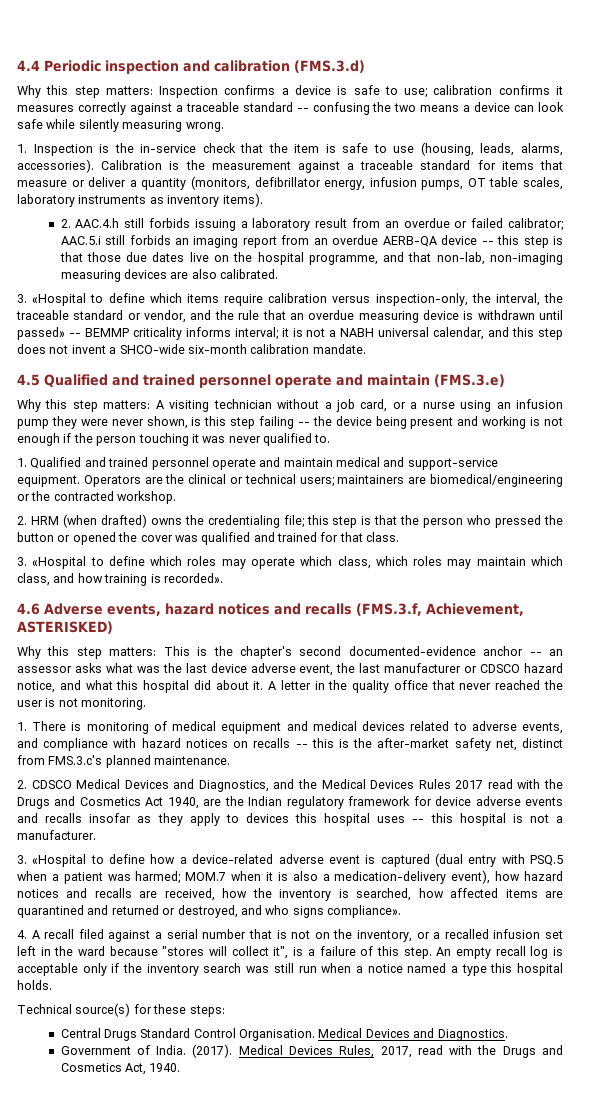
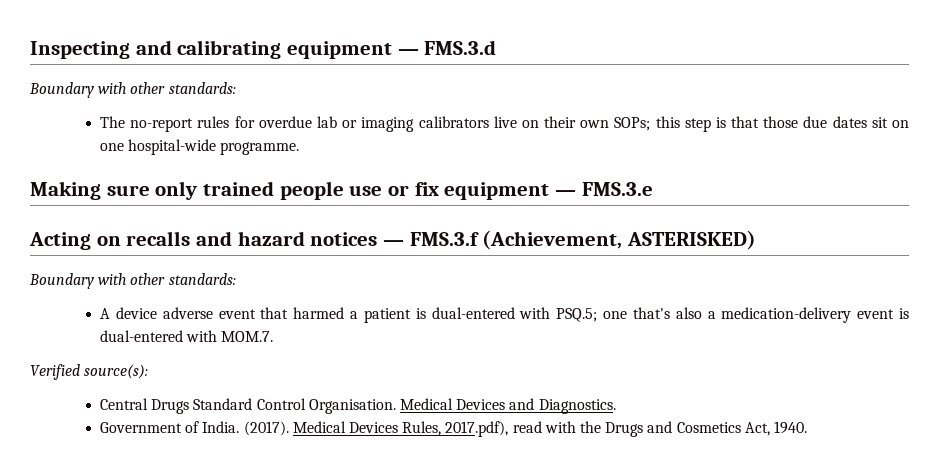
- 4.4 Periodic inspection and calibration (FMS.3.d)
- Why this step matters: Inspection confirms a device is safe to use; calibration confirms it measures correctly against a traceable standard -- confusing the two means a device can look safe while silently measuring wrong.
- 1. Inspection is the in-service check that the item is safe to use (housing, leads, alarms, accessories). Calibration is the measurement against a traceable standard for items that measure or deliver a quantity (monitors, defibrillator energy, infusion pumps, OT table scales, laboratory instruments as inventory items).
- 2. AAC.4.h still forbids issuing a laboratory result from an overdue or failed calibrator; AAC.5.i still forbids an imaging report from an overdue AERB-QA device -- this step is that those due dates live on the hospital programme, and that non-lab, non-imaging measuring devices are also calibrated.
- 3. «Hospital to define which items require calibration versus inspection-only, the interval, the traceable standard or vendor, and the rule that an overdue measuring device is withdrawn until passed» -- BEMMP criticality informs interval; it is not a NABH universal calendar, and this step does not invent a SHCO-wide six-month calibration mandate.
- 4.5 Qualified and trained personnel operate and maintain (FMS.3.e)
- Why this step matters: A visiting technician without a job card, or a nurse using an infusion pump they were never shown, is this step failing -- the device being present and working is not enough if the person touching it was never qualified to.
- 1. Qualified and trained personnel operate and maintain medical and support-service equipment. Operators are the clinical or technical users; maintainers are biomedical/engineering or the contracted workshop.
- 2. HRM (when drafted) owns the credentialing file; this step is that the person who pressed the button or opened the cover was qualified and trained for that class.
- 3. «Hospital to define which roles may operate which class, which roles may maintain which class, and how training is recorded».
- 4.6 Adverse events, hazard notices and recalls (FMS.3.f, Achievement, ASTERISKED)
- Why this step matters: This is the chapter's second documented-evidence anchor -- an assessor asks what was the last device adverse event, the last manufacturer or CDSCO hazard notice, and what this hospital did about it. A letter in the quality office that never reached the user is not monitoring.
- 1. There is monitoring of medical equipment and medical devices related to adverse events, and compliance with hazard notices on recalls -- this is the after-market safety net, distinct from FMS.3.c's planned maintenance.
- 2. CDSCO Medical Devices and Diagnostics, and the Medical Devices Rules 2017 read with the Drugs and Cosmetics Act 1940, are the Indian regulatory framework for device adverse events and recalls insofar as they apply to devices this hospital uses -- this hospital is not a manufacturer.
- 3. «Hospital to define how a device-related adverse event is captured (dual entry with PSQ.5 when a patient was harmed; MOM.7 when it is also a medication-delivery event), how hazard notices and recalls are received, how the inventory is searched, how affected items are quarantined and returned or destroyed, and who signs compliance».
- 4. A recall filed against a serial number that is not on the inventory, or a recalled infusion set left in the ward because "stores will collect it", is a failure of this step. An empty recall log is acceptable only if the inventory search was still run when a notice named a type this hospital holds.
- Technical source(s) for these steps:
+ Inspecting and calibrating equipment — FMS.3.d
+ Boundary with other standards:
+ The no-report rules for overdue lab or imaging calibrators live on their own SOPs; this step is that those due dates sit on one hospital-wide programme.
+ Making sure only trained people use or fix equipment — FMS.3.e
+ Acting on recalls and hazard notices — FMS.3.f (Achievement, ASTERISKED)
+ Boundary with other standards:
+ A device adverse event that harmed a patient is dual-entered with PSQ.5; one that's also a medication-delivery event is dual-entered with MOM.7.
+ Verified source(s):
- Medical Devices Rules, 2017, read with the Drugs and Cosmetics Act, 1940.
+ Medical Devices Rules, 2017.pdf), read with the Drugs and Cosmetics Act, 1940.

